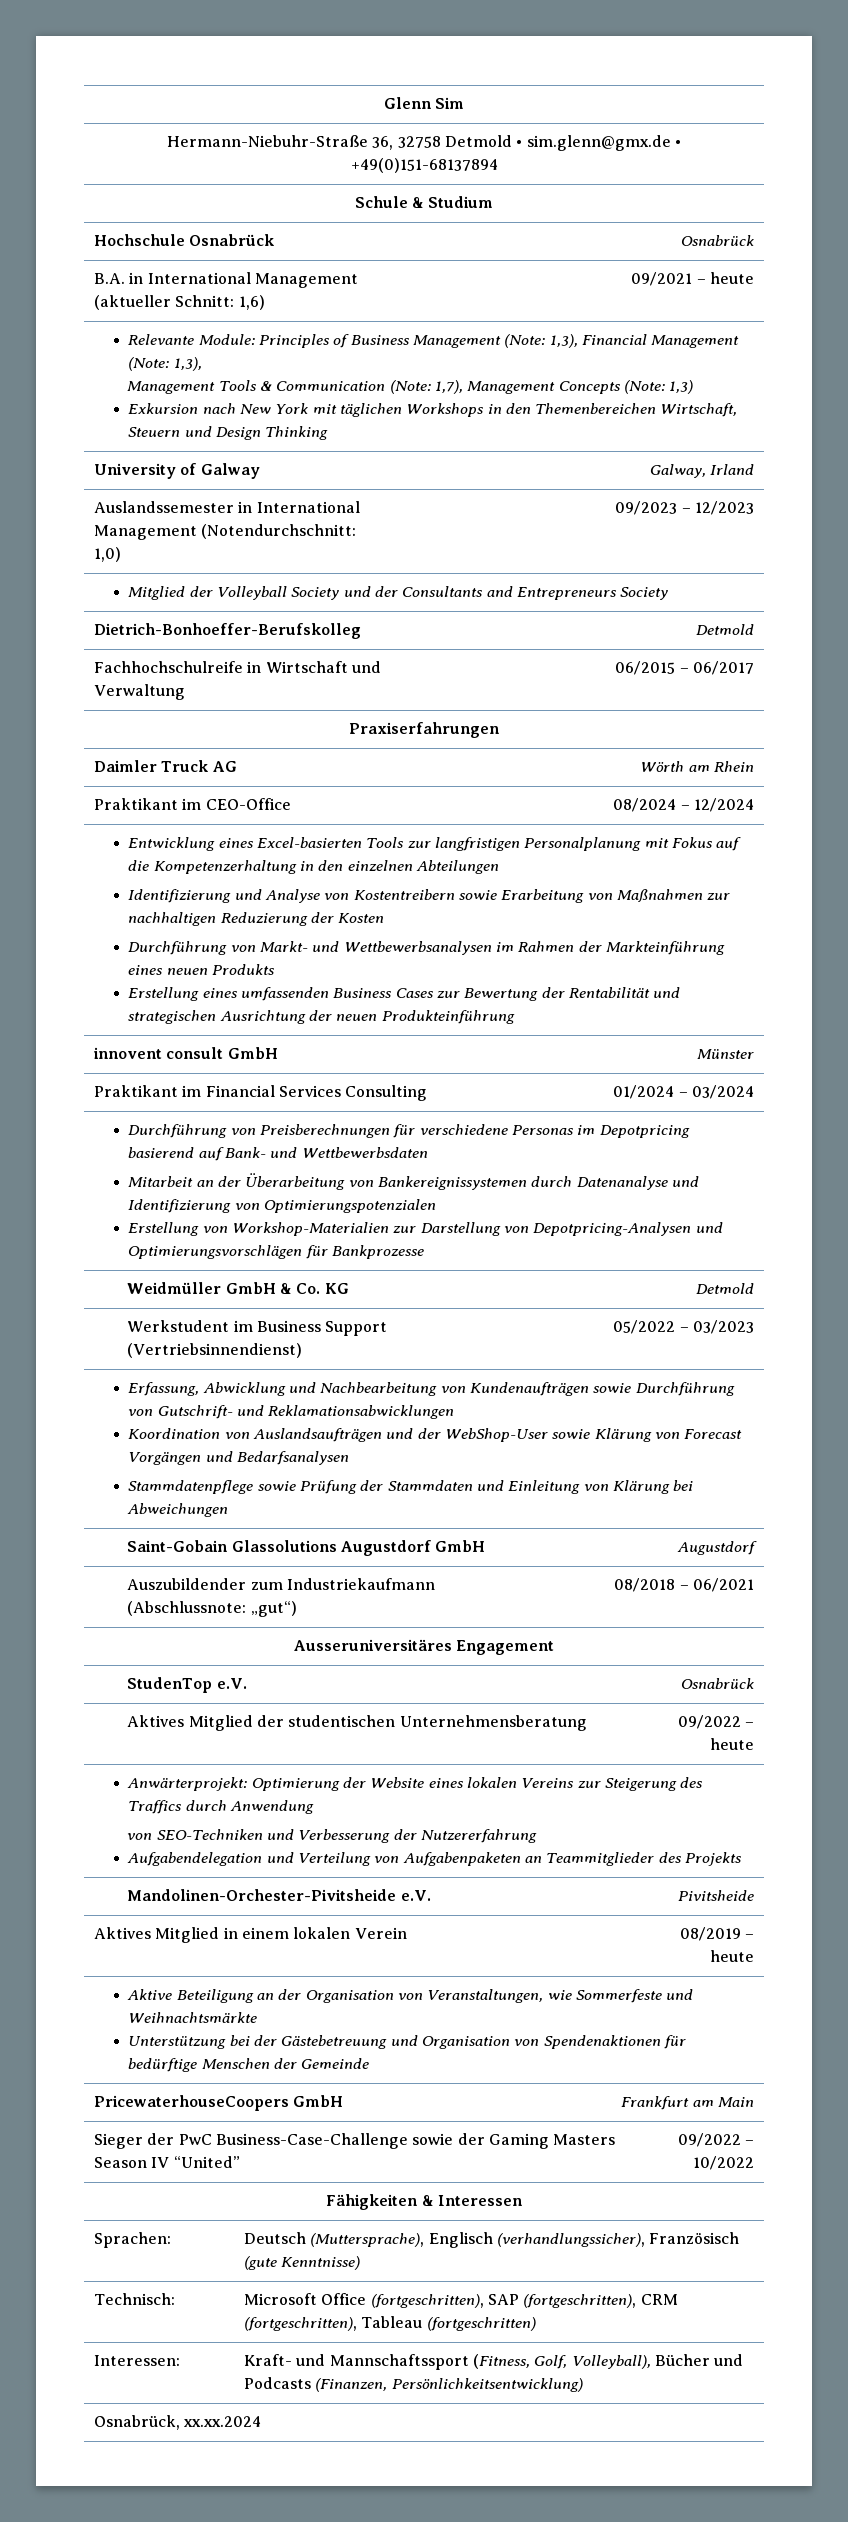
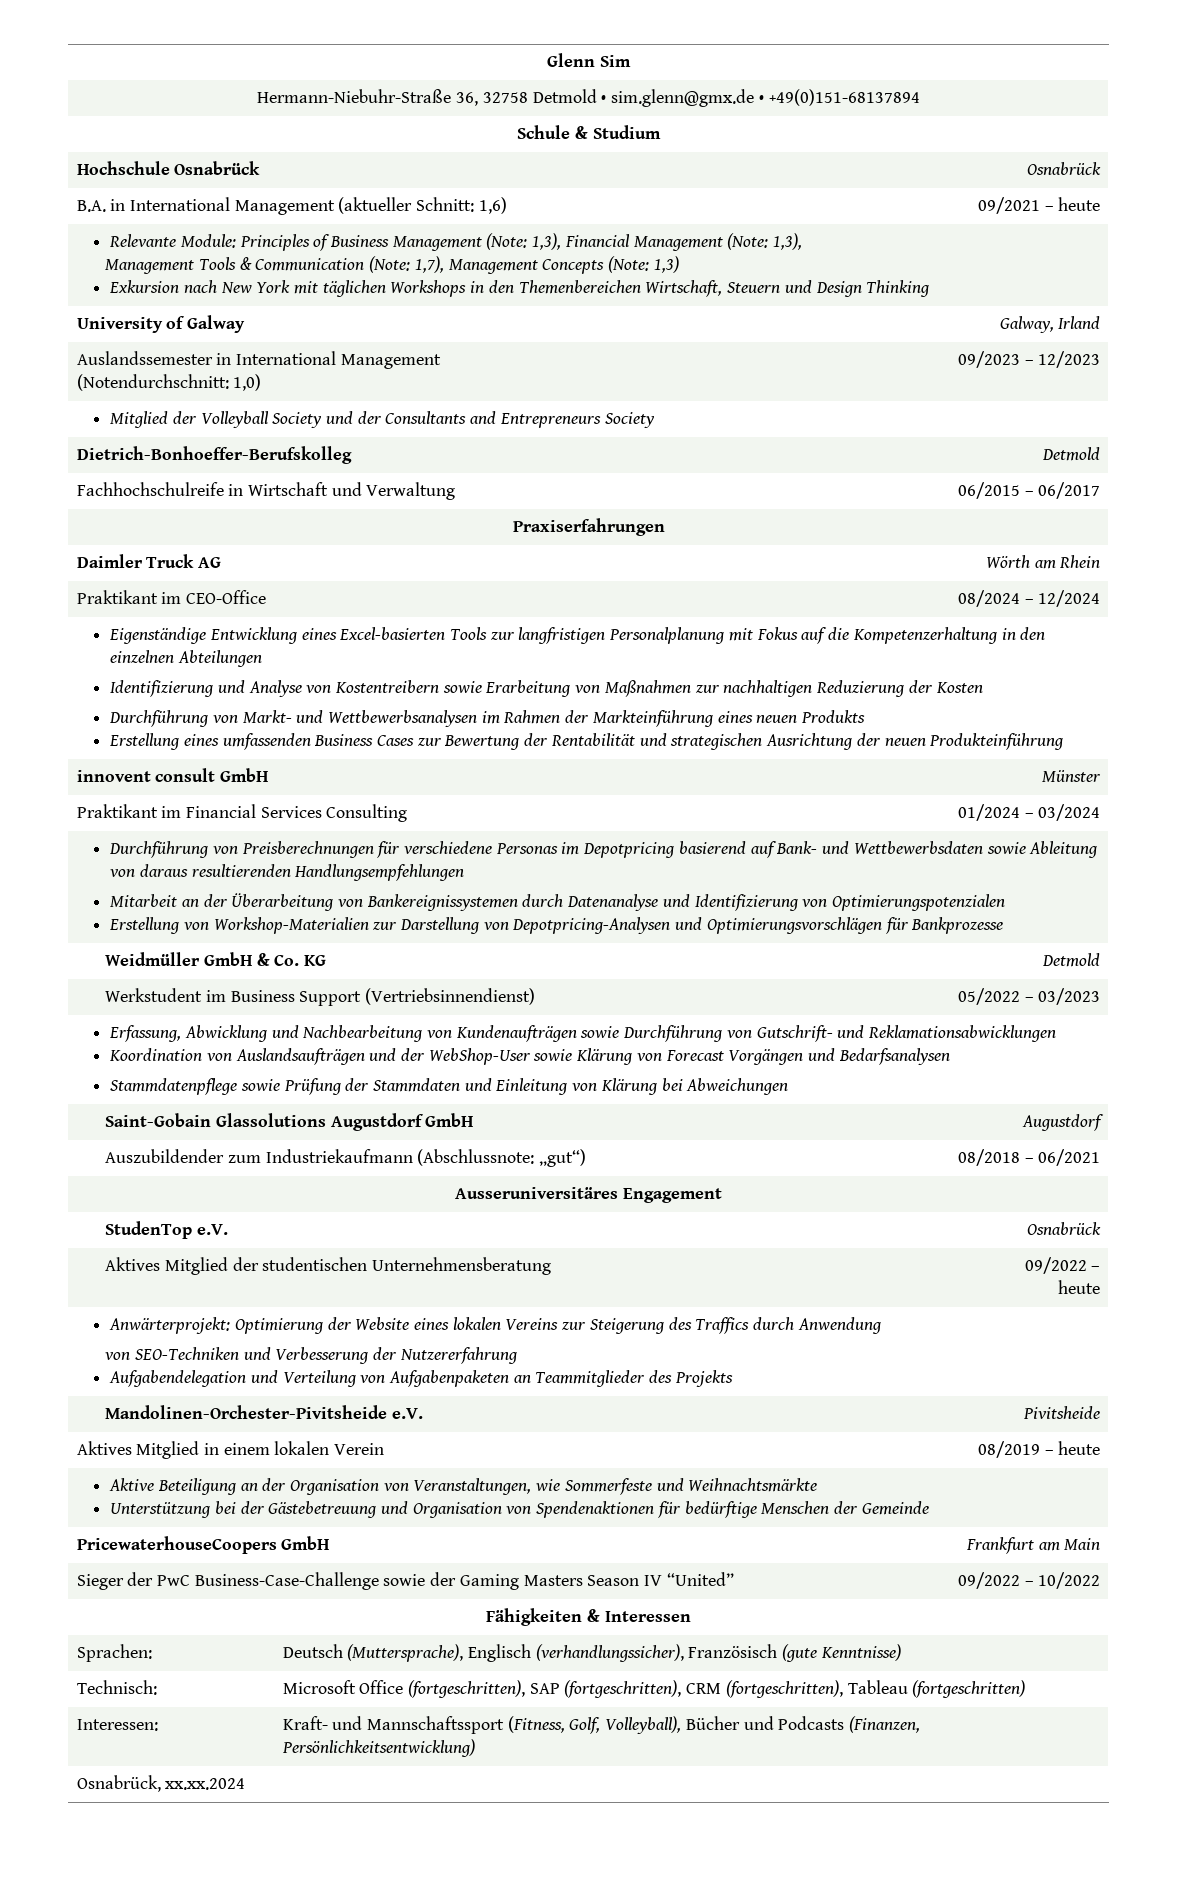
- Entwicklung eines Excel-basierten Tools zur langfristigen Personalplanung mit Fokus auf die Kompetenzerhaltung in den einzelnen Abteilungen
+ Eigenständige Entwicklung eines Excel-basierten Tools zur langfristigen Personalplanung mit Fokus auf die Kompetenzerhaltung in den einzelnen Abteilungen
- Durchführung von Preisberechnungen für verschiedene Personas im Depotpricing basierend auf Bank- und Wettbewerbsdaten
+ Durchführung von Preisberechnungen für verschiedene Personas im Depotpricing basierend auf Bank- und Wettbewerbsdaten sowie Ableitung von daraus resultierenden Handlungsempfehlungen

